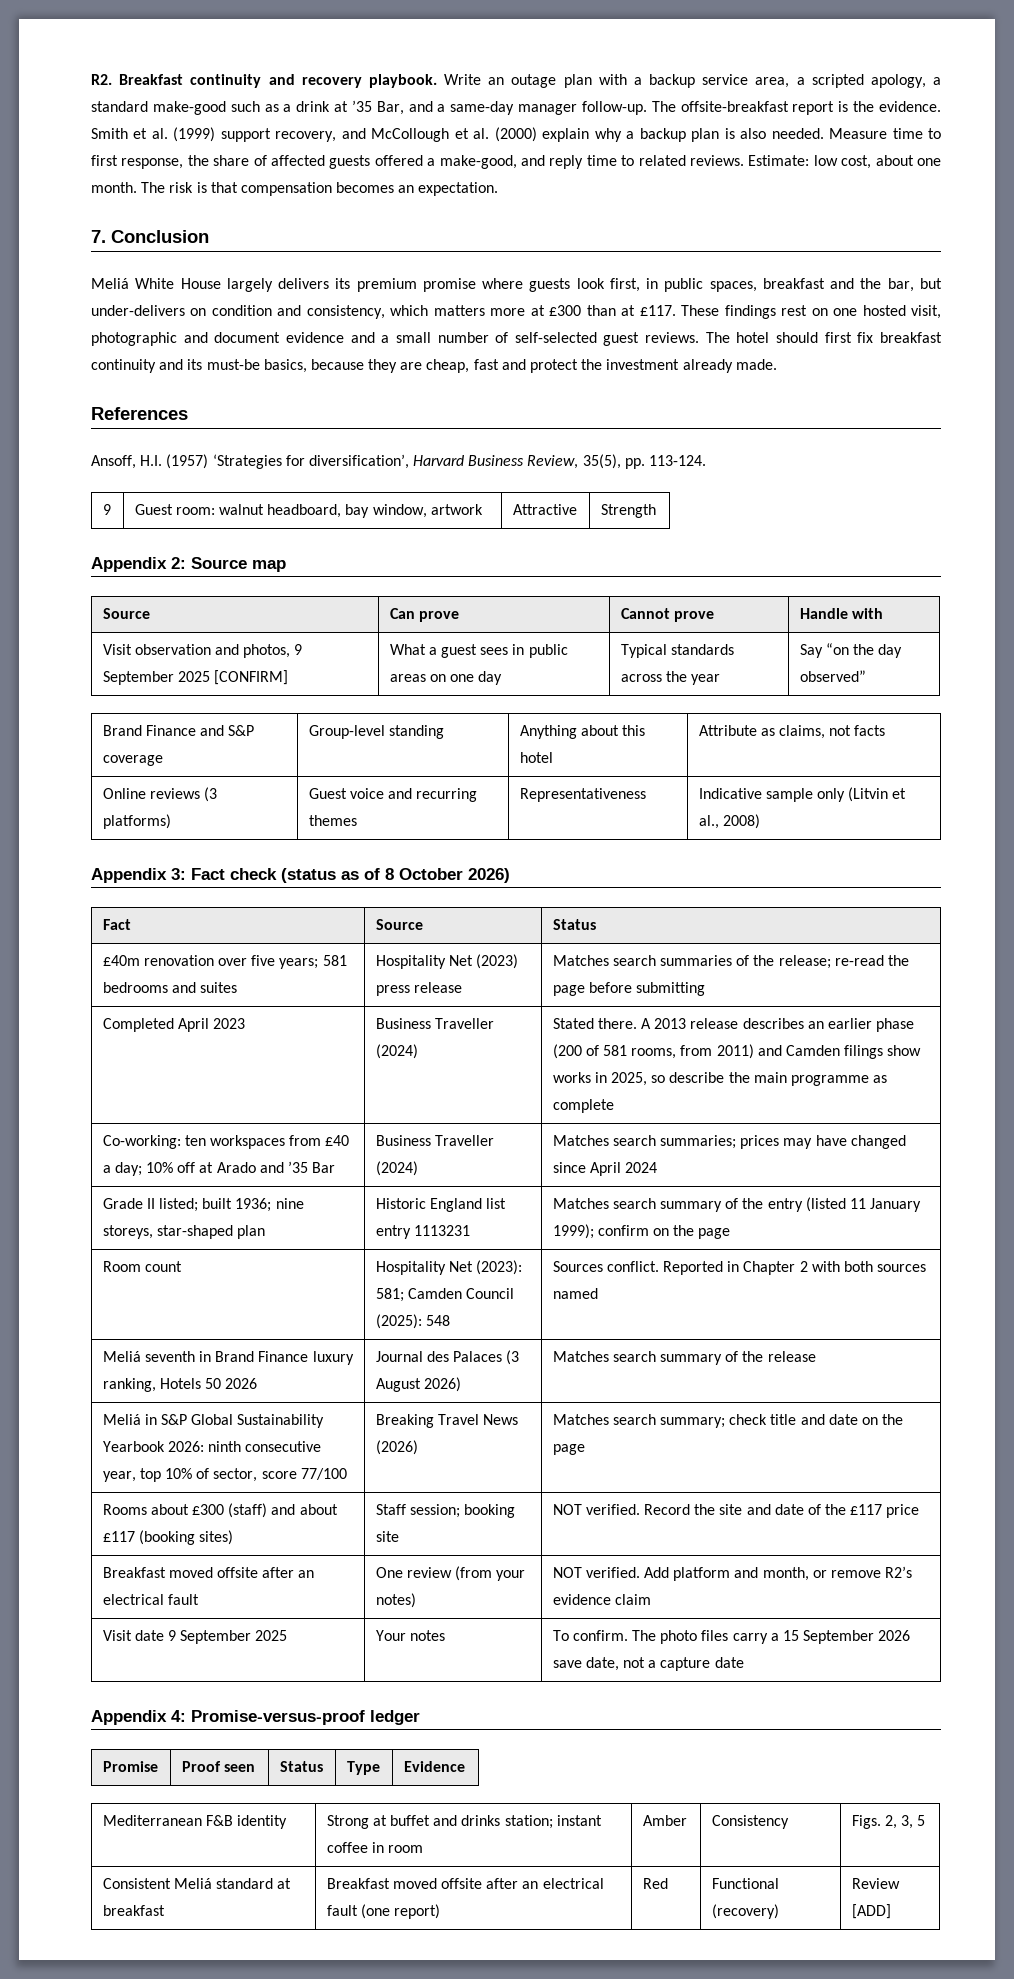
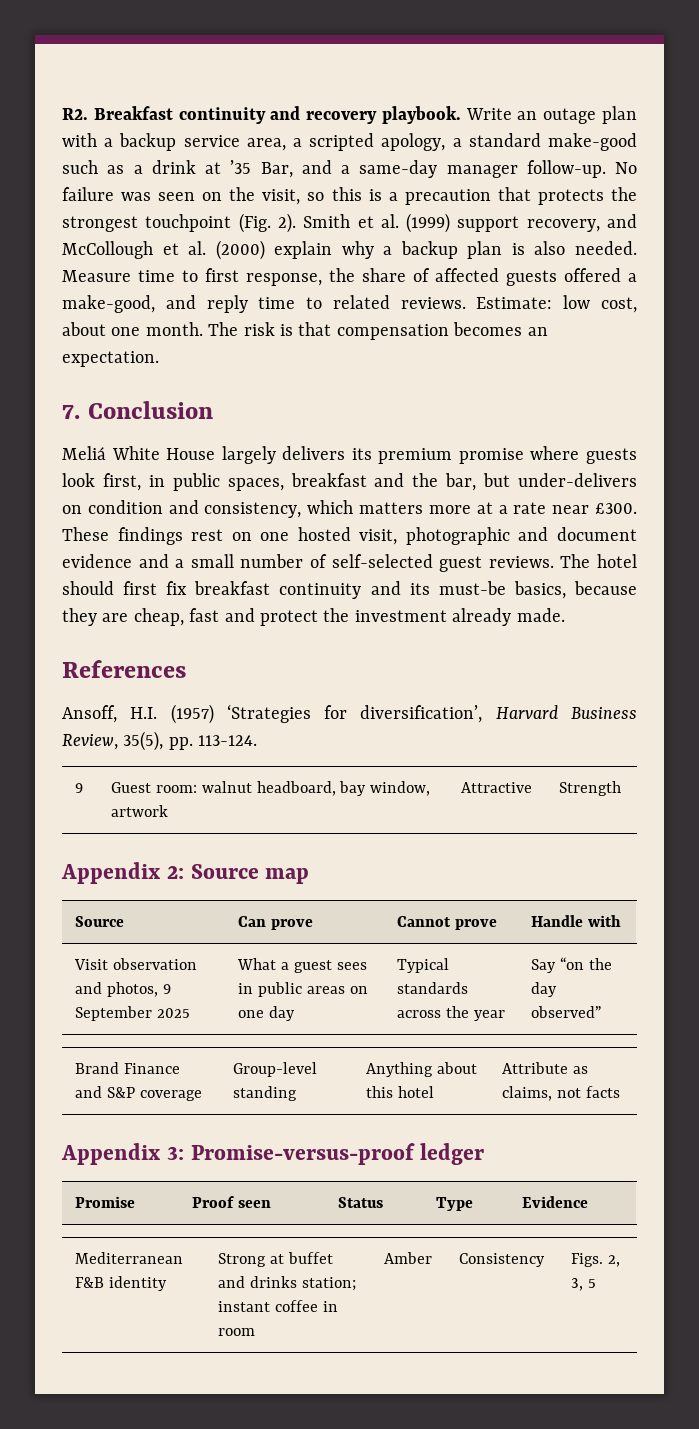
- The offsite-breakfast report is the evidence.
+ No failure was seen on the visit, so this is a precaution that protects the strongest touchpoint (Fig. 2).
- Meliá White House largely delivers its premium promise where guests look first, in public spaces, breakfast and the bar, but under-delivers on condition and consistency, which matters more at £300 than at £117.
+ Meliá White House largely delivers its premium promise where guests look first, in public spaces, breakfast and the bar, but under-delivers on condition and consistency, which matters more at a rate near £300.
- Visit observation and photos, 9 September 2025 [CONFIRM] | What a guest sees in public areas on one day | Typical standards across the year | Say “on the day observed”
+ Visit observation and photos, 9 September 2025 | What a guest sees in public areas on one day | Typical standards across the year | Say “on the day observed”
- Online reviews (3 platforms) | Guest voice and recurring themes | Representativeness | Indicative sample only (Litvin et al., 2008)
- Appendix 3: Fact check (status as of 8 October 2026)
- Fact | Source | Status
- £40m renovation over five years; 581 bedrooms and suites | Hospitality Net (2023) press release | Matches search summaries of the release; re-read the page before submitting
- Completed April 2023 | Business Traveller (2024) | Stated there. A 2013 release describes an earlier phase (200 of 581 rooms, from 2011) and Camden filings show works in 2025, so describe the main programme as complete
- Co-working: ten workspaces from £40 a day; 10% off at Arado and ’35 Bar | Business Traveller (2024) | Matches search summaries; prices may have changed since April 2024
- Grade II listed; built 1936; nine storeys, star-shaped plan | Historic England list entry 1113231 | Matches search summary of the entry (listed 11 January 1999); confirm on the page
- Room count | Hospitality Net (2023): 581; Camden Council (2025): 548 | Sources conflict. Reported in Chapter 2 with both sources named
- Meliá seventh in Brand Finance luxury ranking, Hotels 50 2026 | Journal des Palaces (3 August 2026) | Matches search summary of the release
- Meliá in S&P Global Sustainability Yearbook 2026: ninth consecutive year, top 10% of sector, score 77/100 | Breaking Travel News (2026) | Matches search summary; check title and date on the page
- Rooms about £300 (staff) and about £117 (booking sites) | Staff session; booking site | NOT verified. Record the site and date of the £117 price
- Breakfast moved offsite after an electrical fault | One review (from your notes) | NOT verified. Add platform and month, or remove R2’s evidence claim
- Visit date 9 September 2025 | Your notes | To confirm. The photo files carry a 15 September 2026 save date, not a capture date
- Appendix 4: Promise-versus-proof ledger
+ Appendix 3: Promise-versus-proof ledger
- Consistent Meliá standard at breakfast | Breakfast moved offsite after an electrical fault (one report) | Red | Functional (recovery) | Review [ADD]

